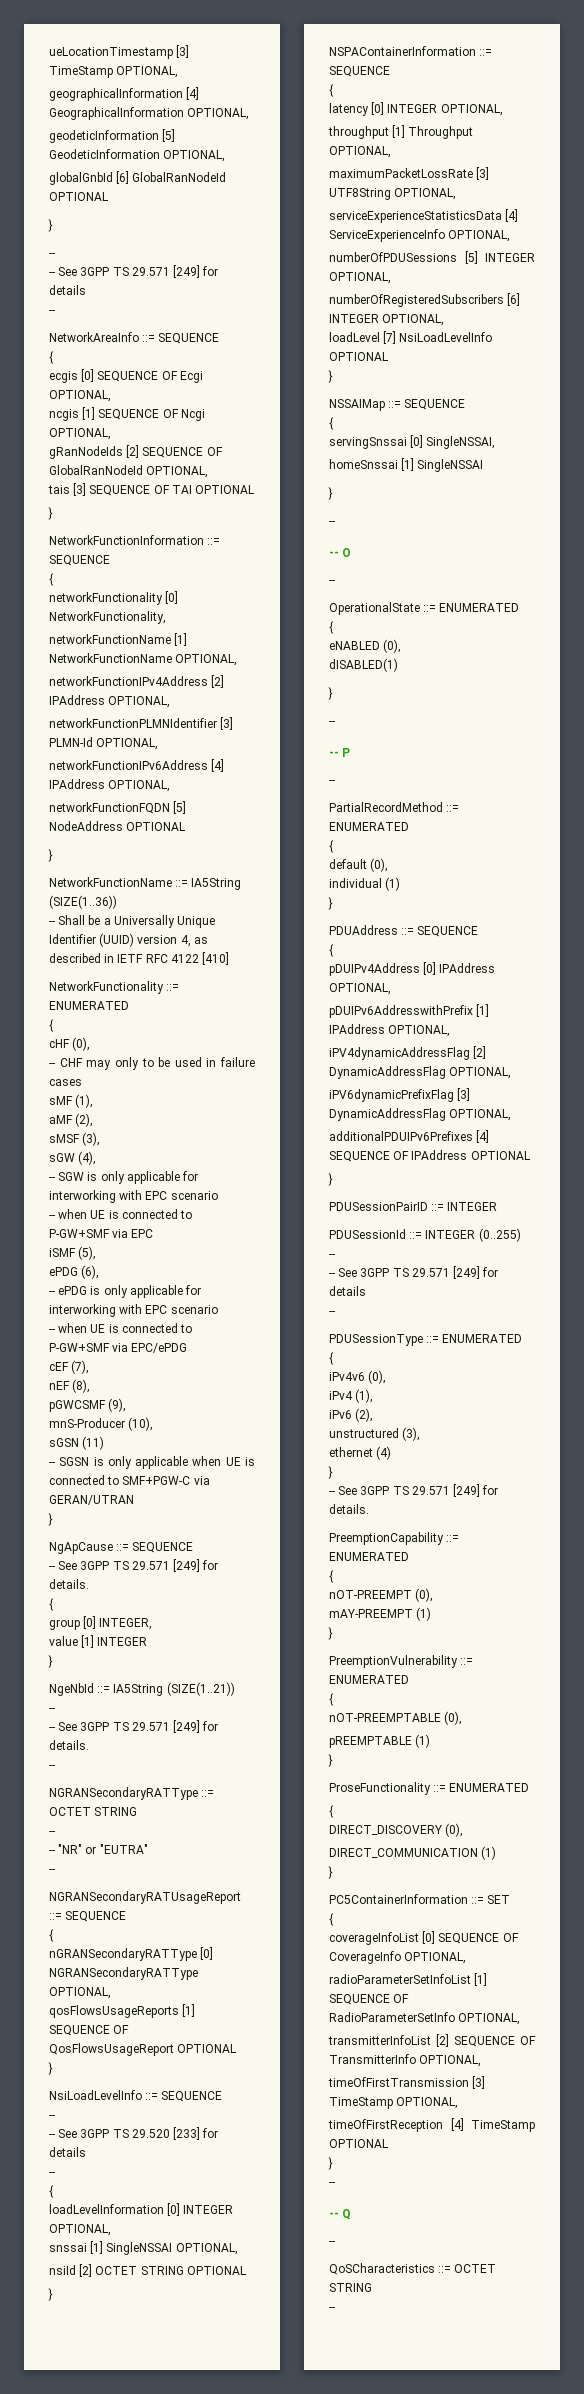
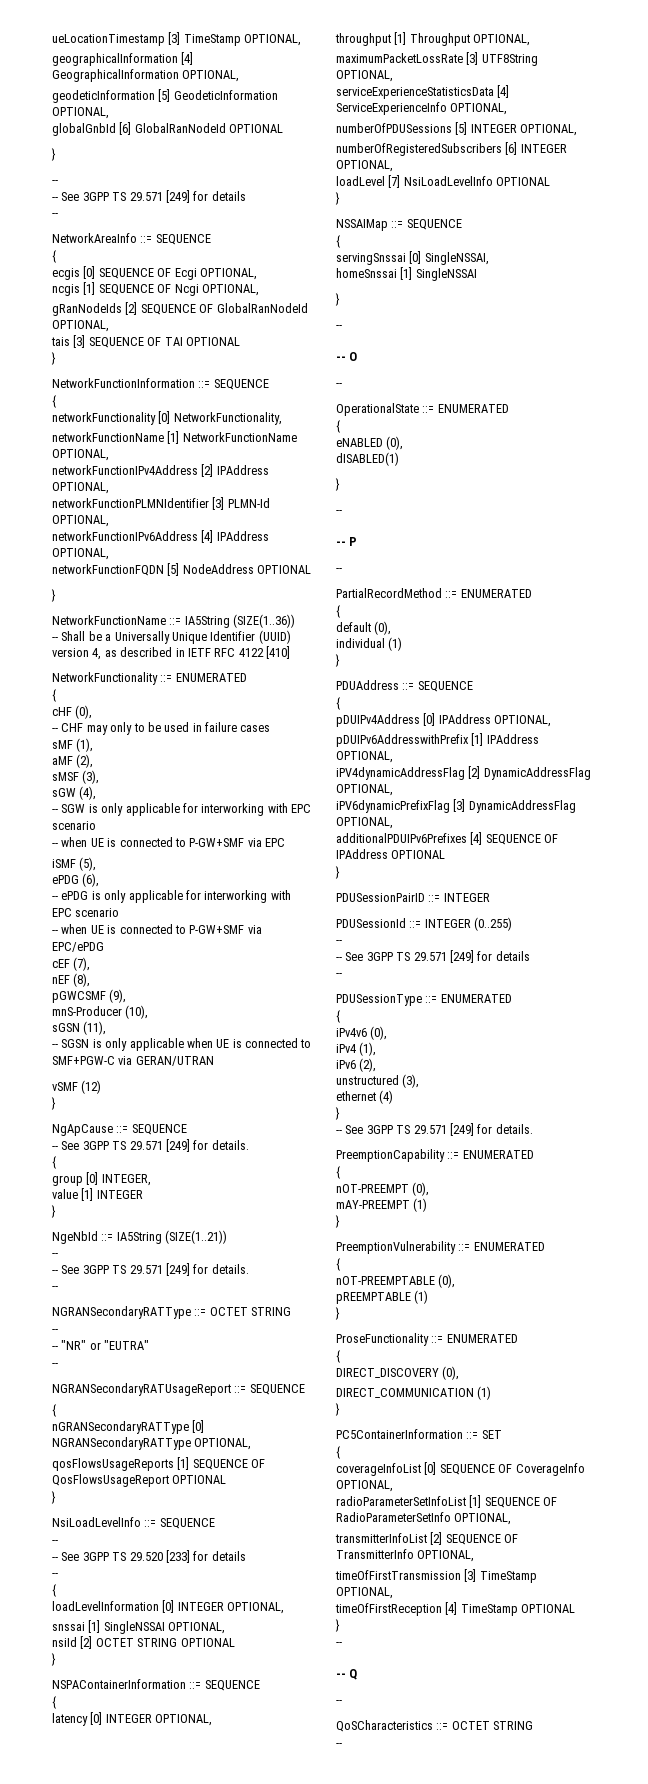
- sGSN (11)
+ sGSN (11),
+ vSMF (12)

